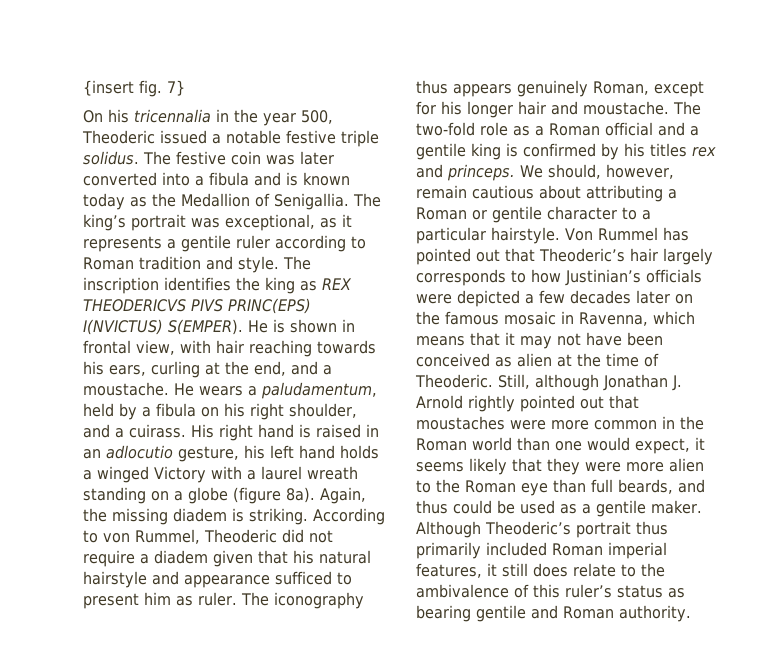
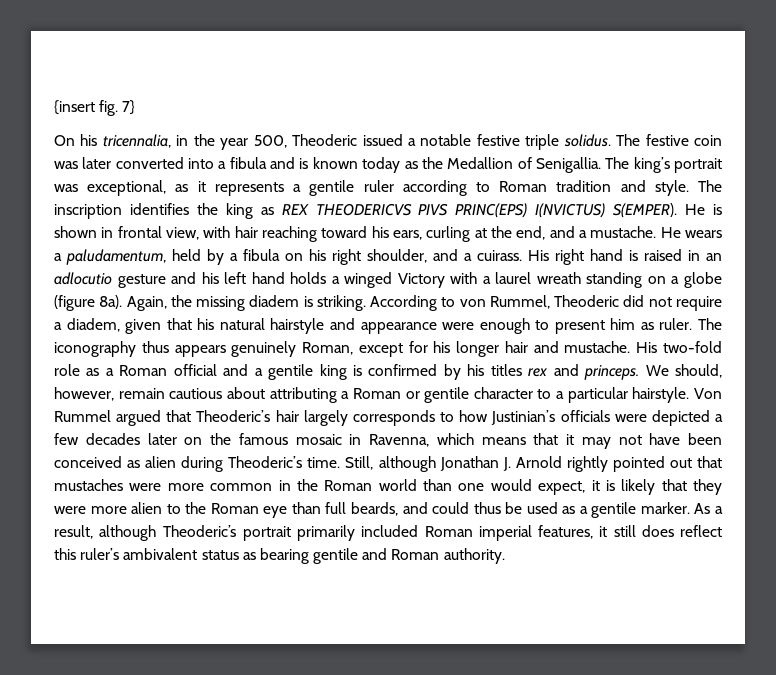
- On his tricennalia in the year 500, Theoderic issued a notable festive triple solidus.
+ On his tricennalia, in the year 500, Theoderic issued a notable festive triple solidus.
- He is shown in frontal view, with hair reaching towards his ears, curling at the end, and a moustache.
+ He is shown in frontal view, with hair reaching toward his ears, curling at the end, and a mustache.
- His right hand is raised in an adlocutio gesture, his left hand holds a winged Victory with a laurel wreath standing on a globe (figure 8a).
+ His right hand is raised in an adlocutio gesture and his left hand holds a winged Victory with a laurel wreath standing on a globe (figure 8a).
- According to von Rummel, Theoderic did not require a diadem given that his natural hairstyle and appearance sufficed to present him as ruler.
+ According to von Rummel, Theoderic did not require a diadem, given that his natural hairstyle and appearance were enough to present him as ruler.
- The iconography thus appears genuinely Roman, except for his longer hair and moustache. The two-fold role as a Roman official and a gentile king is confirmed by his titles rex and princeps.
+ The iconography thus appears genuinely Roman, except for his longer hair and mustache. His two-fold role as a Roman official and a gentile king is confirmed by his titles rex and princeps.
- Von Rummel has pointed out that Theoderic’s hair largely corresponds to how Justinian’s officials were depicted a few decades later on the famous mosaic in Ravenna, which means that it may not have been conceived as alien at the time of Theoderic.
+ Von Rummel argued that Theoderic’s hair largely corresponds to how Justinian’s officials were depicted a few decades later on the famous mosaic in Ravenna, which means that it may not have been conceived as alien during Theoderic’s time.
- Still, although Jonathan J. Arnold rightly pointed out that moustaches were more common in the Roman world than one would expect, it seems likely that they were more alien to the Roman eye than full beards, and thus could be used as a gentile maker. Although Theoderic’s portrait thus primarily included Roman imperial features, it still does relate to the ambivalence of this ruler’s status as bearing gentile and Roman authority.
+ Still, although Jonathan J. Arnold rightly pointed out that mustaches were more common in the Roman world than one would expect, it is likely that they were more alien to the Roman eye than full beards, and could thus be used as a gentile marker. As a result, although Theoderic’s portrait primarily included Roman imperial features, it still does reflect this ruler’s ambivalent status as bearing gentile and Roman authority.

